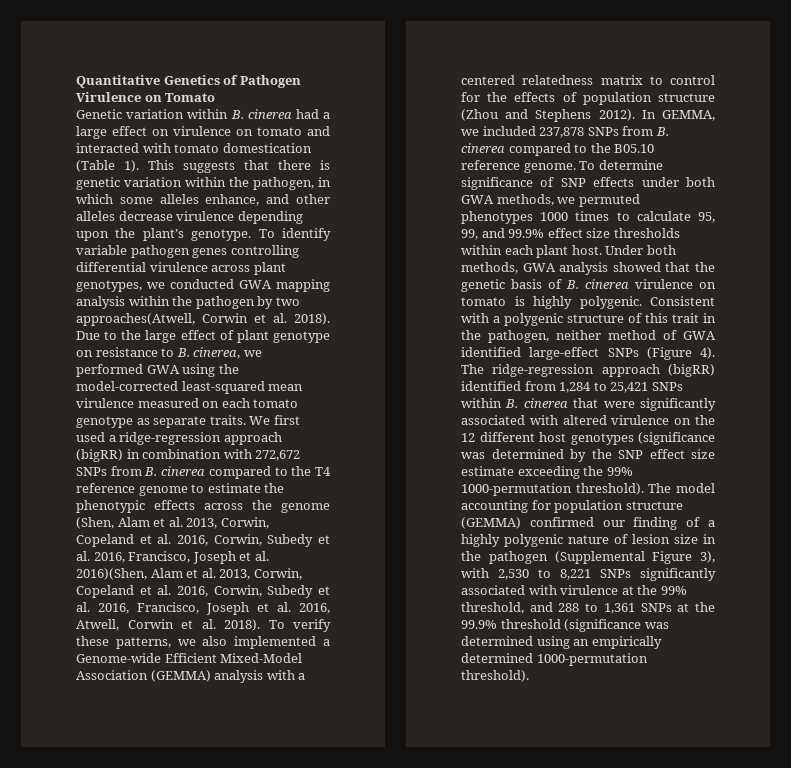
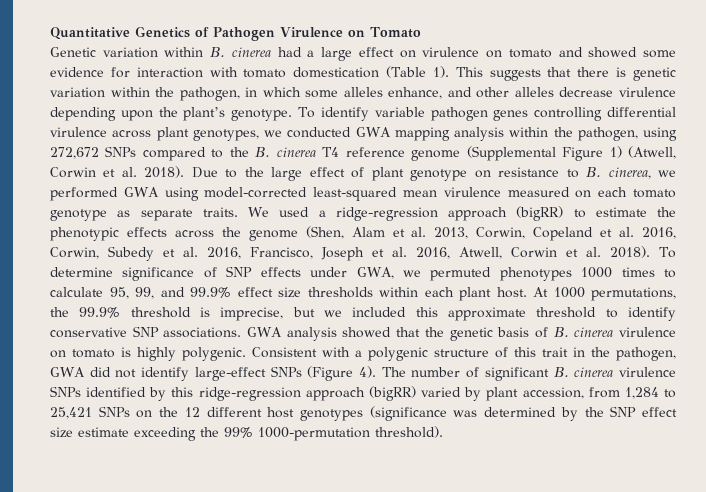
- Genetic variation within B. cinerea had a large effect on virulence on tomato and interacted with tomato domestication (Table 1).
+ Genetic variation within B. cinerea had a large effect on virulence on tomato and showed some evidence for interaction with tomato domestication (Table 1).
- To identify variable pathogen genes controlling differential virulence across plant genotypes, we conducted GWA mapping analysis within the pathogen by two approaches(Atwell, Corwin et al. 2018).
+ To identify variable pathogen genes controlling differential virulence across plant genotypes, we conducted GWA mapping analysis within the pathogen, using 272,672 SNPs compared to the B. cinerea T4 reference genome (Supplemental Figure 1) (Atwell, Corwin et al. 2018).
- Due to the large effect of plant genotype on resistance to B. cinerea, we performed GWA using the model-corrected least-squared mean virulence measured on each tomato genotype as separate traits.
+ Due to the large effect of plant genotype on resistance to B. cinerea, we performed GWA using model-corrected least-squared mean virulence measured on each tomato genotype as separate traits.
- We first used a ridge-regression approach (bigRR) in combination with 272,672 SNPs from B. cinerea compared to the T4 reference genome to estimate the phenotypic effects across the genome (Shen, Alam et al. 2013, Corwin, Copeland et al. 2016, Corwin, Subedy et al. 2016, Francisco, Joseph et al. 2016)(Shen, Alam et al. 2013, Corwin, Copeland et al. 2016, Corwin, Subedy et al. 2016, Francisco, Joseph et al. 2016, Atwell, Corwin et al. 2018).
+ We used a ridge-regression approach (bigRR) to estimate the phenotypic effects across the genome (Shen, Alam et al. 2013, Corwin, Copeland et al. 2016, Corwin, Subedy et al. 2016, Francisco, Joseph et al. 2016, Atwell, Corwin et al. 2018).
- To verify these patterns, we also implemented a Genome-wide Efficient Mixed-Model Association (GEMMA) analysis with a centered relatedness matrix to control for the effects of population structure (Zhou and Stephens 2012). In GEMMA, we included 237,878 SNPs from B. cinerea compared to the B05.10 reference genome. To determine significance of SNP effects under both GWA methods, we permuted phenotypes 1000 times to calculate 95, 99, and 99.9% effect size thresholds within each plant host.
+ To determine significance of SNP effects under GWA, we permuted phenotypes 1000 times to calculate 95, 99, and 99.9% effect size thresholds within each plant host.
- Under both methods, GWA analysis showed that the genetic basis of B. cinerea virulence on tomato is highly polygenic.
+ At 1000 permutations, the 99.9% threshold is imprecise, but we included this approximate threshold to identify conservative SNP associations. GWA analysis showed that the genetic basis of B. cinerea virulence on tomato is highly polygenic.
- Consistent with a polygenic structure of this trait in the pathogen, neither method of GWA identified large-effect SNPs (Figure 4).
+ Consistent with a polygenic structure of this trait in the pathogen, GWA did not identify large-effect SNPs (Figure 4).
- The ridge-regression approach (bigRR) identified from 1,284 to 25,421 SNPs within B. cinerea that were significantly associated with altered virulence on the 12 different host genotypes (significance was determined by the SNP effect size estimate exceeding the 99% 1000-permutation threshold). The model accounting for population structure (GEMMA) confirmed our finding of a highly polygenic nature of lesion size in the pathogen (Supplemental Figure 3), with 2,530 to 8,221 SNPs significantly associated with virulence at the 99% threshold, and 288 to 1,361 SNPs at the 99.9% threshold (significance was determined using an empirically determined 1000-permutation threshold).
+ The number of significant B. cinerea virulence SNPs identified by this ridge-regression approach (bigRR) varied by plant accession, from 1,284 to 25,421 SNPs on the 12 different host genotypes (significance was determined by the SNP effect size estimate exceeding the 99% 1000-permutation threshold).

